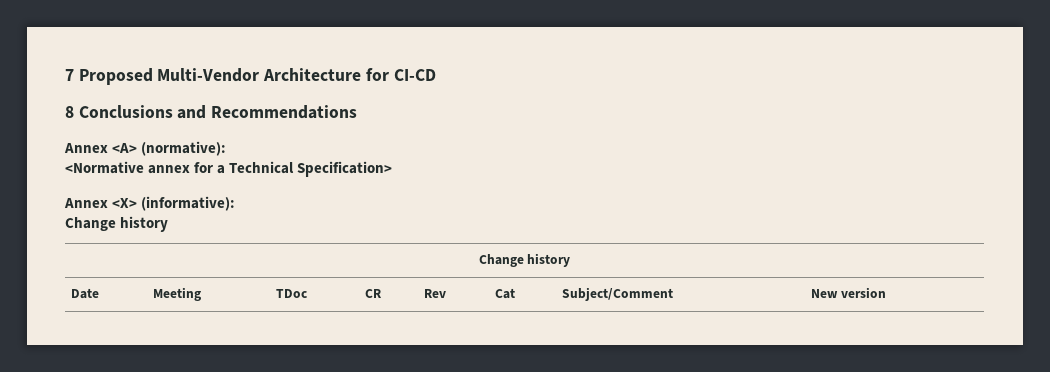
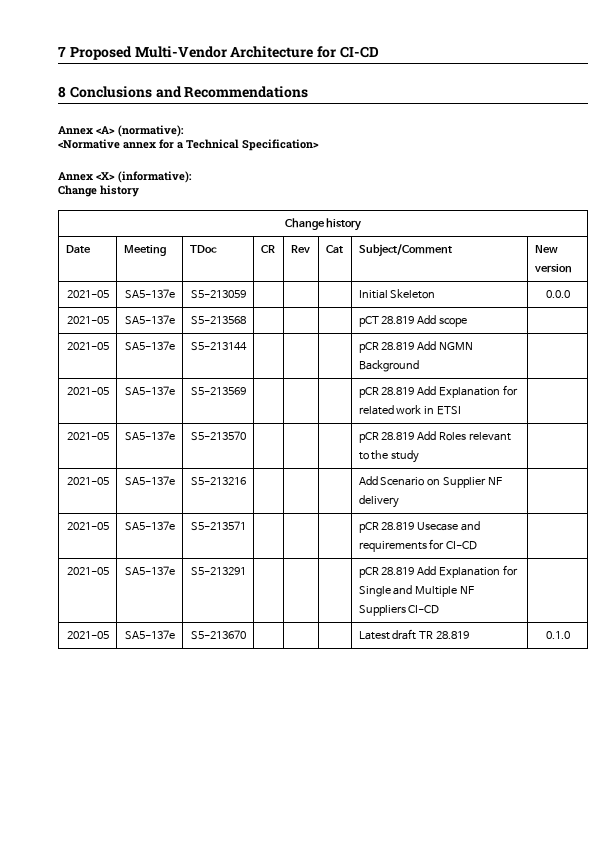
+ 2021-05 | SA5-137e | S5-213059 | | | | Initial Skeleton | 0.0.0
+ 2021-05 | SA5-137e | S5-213568 | | | | pCT 28.819 Add scope |
+ 2021-05 | SA5-137e | S5-213144 | | | | pCR 28.819 Add NGMN Background |
+ 2021-05 | SA5-137e | S5-213569 | | | | pCR 28.819 Add Explanation for related work in ETSI |
+ 2021-05 | SA5-137e | S5-213570 | | | | pCR 28.819 Add Roles relevant to the study |
+ 2021-05 | SA5-137e | S5-213216 | | | | Add Scenario on Supplier NF delivery |
+ 2021-05 | SA5-137e | S5-213571 | | | | pCR 28.819 Usecase and requirements for CI-CD |
+ 2021-05 | SA5-137e | S5-213291 | | | | pCR 28.819 Add Explanation for Single and Multiple NF Suppliers CI-CD |
+ 2021-05 | SA5-137e | S5-213670 | | | | Latest draft TR 28.819 | 0.1.0

